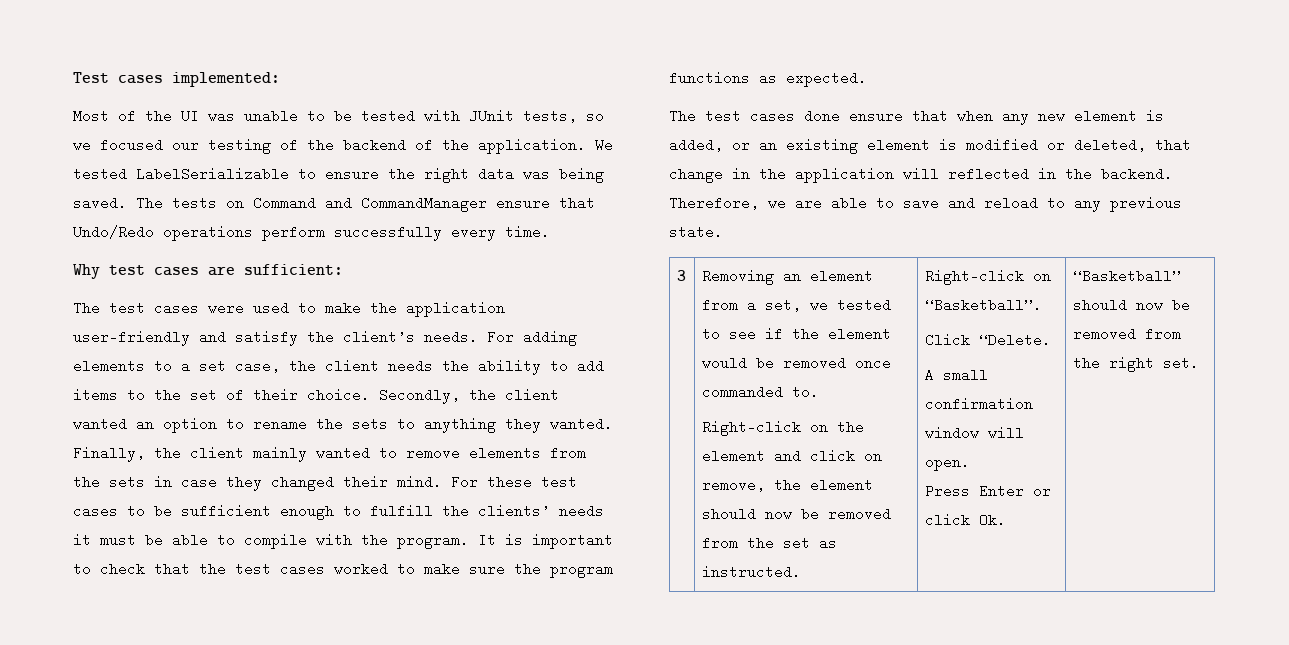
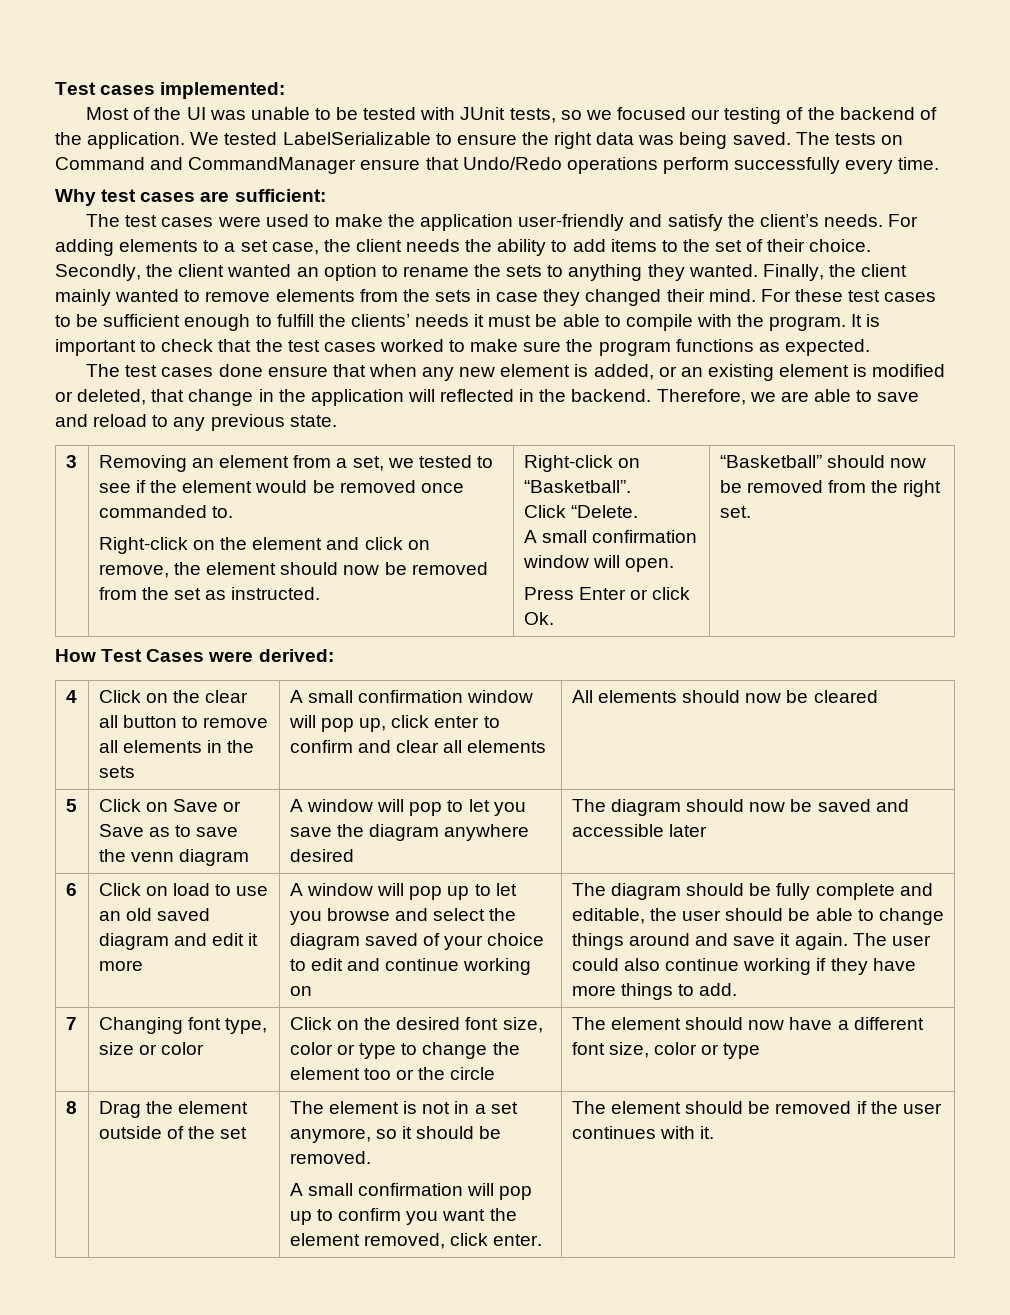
+ How Test Cases were derived:
+ 4 | Click on the clear all button to remove all elements in the sets | A small confirmation window will pop up, click enter to confirm and clear all elements | All elements should now be cleared
+ 5 | Click on Save or Save as to save the venn diagram | A window will pop to let you save the diagram anywhere desired | The diagram should now be saved and accessible later
+ 6 | Click on load to use an old saved diagram and edit it more | A window will pop up to let you browse and select the diagram saved of your choice to edit and continue working on | The diagram should be fully complete and editable, the user should be able to change things around and save it again. The user could also continue working if they have more things to add.
+ 7 | Changing font type, size or color | Click on the desired font size, color or type to change the element too or the circle | The element should now have a different font size, color or type
+ 8 | Drag the element outside of the set | The element is not in a set anymore, so it should be removed.
+ A small confirmation will pop up to confirm you want the element removed, click enter. | The element should be removed if the user continues with it.

